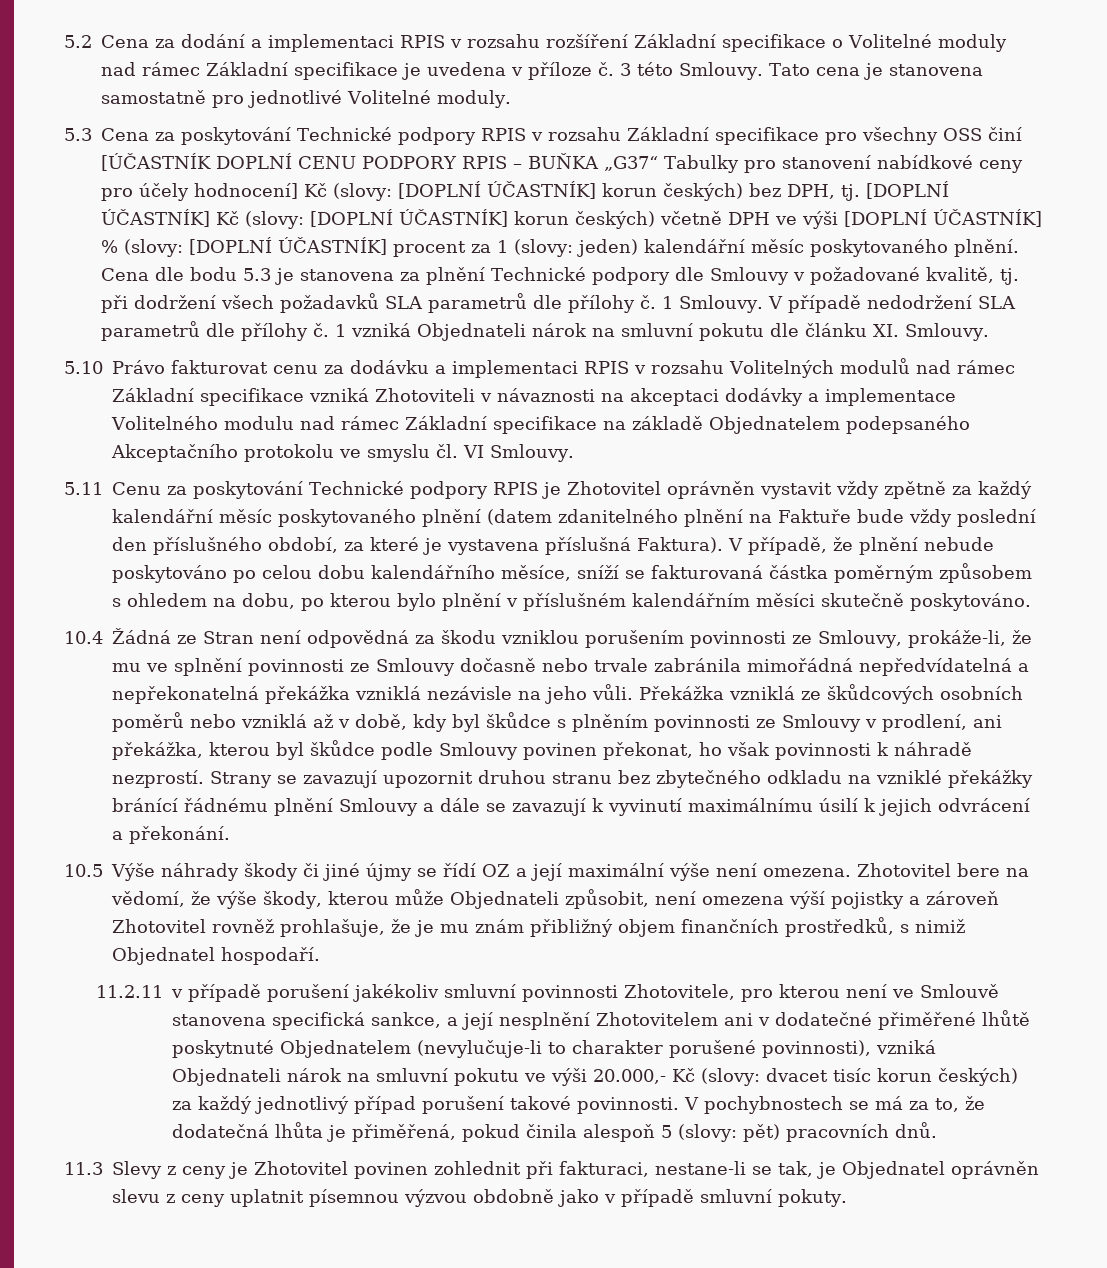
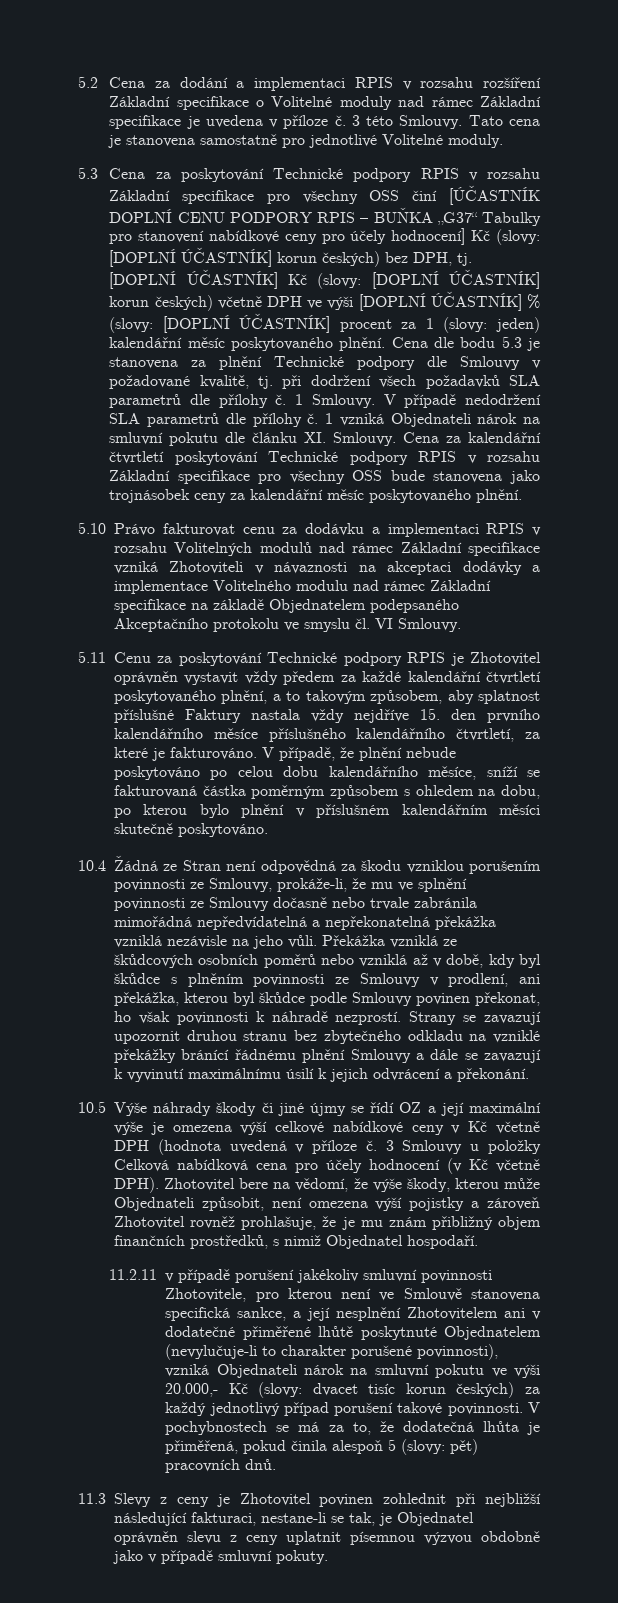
+ Cena za kalendářní čtvrtletí poskytování Technické podpory RPIS v rozsahu Základní specifikace pro všechny OSS bude stanovena jako trojnásobek ceny za kalendářní měsíc poskytovaného plnění.
- 5.11 Cenu za poskytování Technické podpory RPIS je Zhotovitel oprávněn vystavit vždy zpětně za každý kalendářní měsíc poskytovaného plnění (datem zdanitelného plnění na Faktuře bude vždy poslední den příslušného období, za které je vystavena příslušná Faktura).
+ 5.11 Cenu za poskytování Technické podpory RPIS je Zhotovitel oprávněn vystavit vždy předem za každé kalendářní čtvrtletí poskytovaného plnění, a to takovým způsobem, aby splatnost příslušné Faktury nastala vždy nejdříve 15. den prvního kalendářního měsíce příslušného kalendářního čtvrtletí, za které je fakturováno.
- 10.5 Výše náhrady škody či jiné újmy se řídí OZ a její maximální výše není omezena.
+ 10.5 Výše náhrady škody či jiné újmy se řídí OZ a její maximální výše je omezena výší celkové nabídkové ceny v Kč včetně DPH (hodnota uvedená v příloze č. 3 Smlouvy u položky Celková nabídková cena pro účely hodnocení (v Kč včetně DPH).
- 11.3 Slevy z ceny je Zhotovitel povinen zohlednit při fakturaci, nestane-li se tak, je Objednatel oprávněn slevu z ceny uplatnit písemnou výzvou obdobně jako v případě smluvní pokuty.
+ 11.3 Slevy z ceny je Zhotovitel povinen zohlednit při nejbližší následující fakturaci, nestane-li se tak, je Objednatel oprávněn slevu z ceny uplatnit písemnou výzvou obdobně jako v případě smluvní pokuty.

